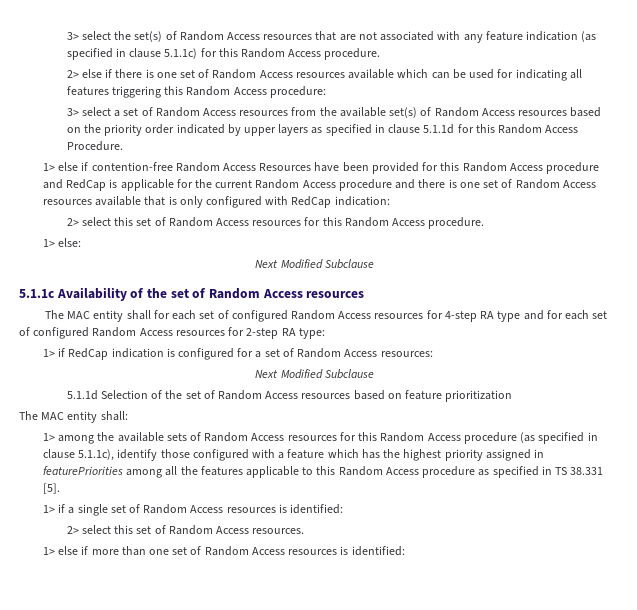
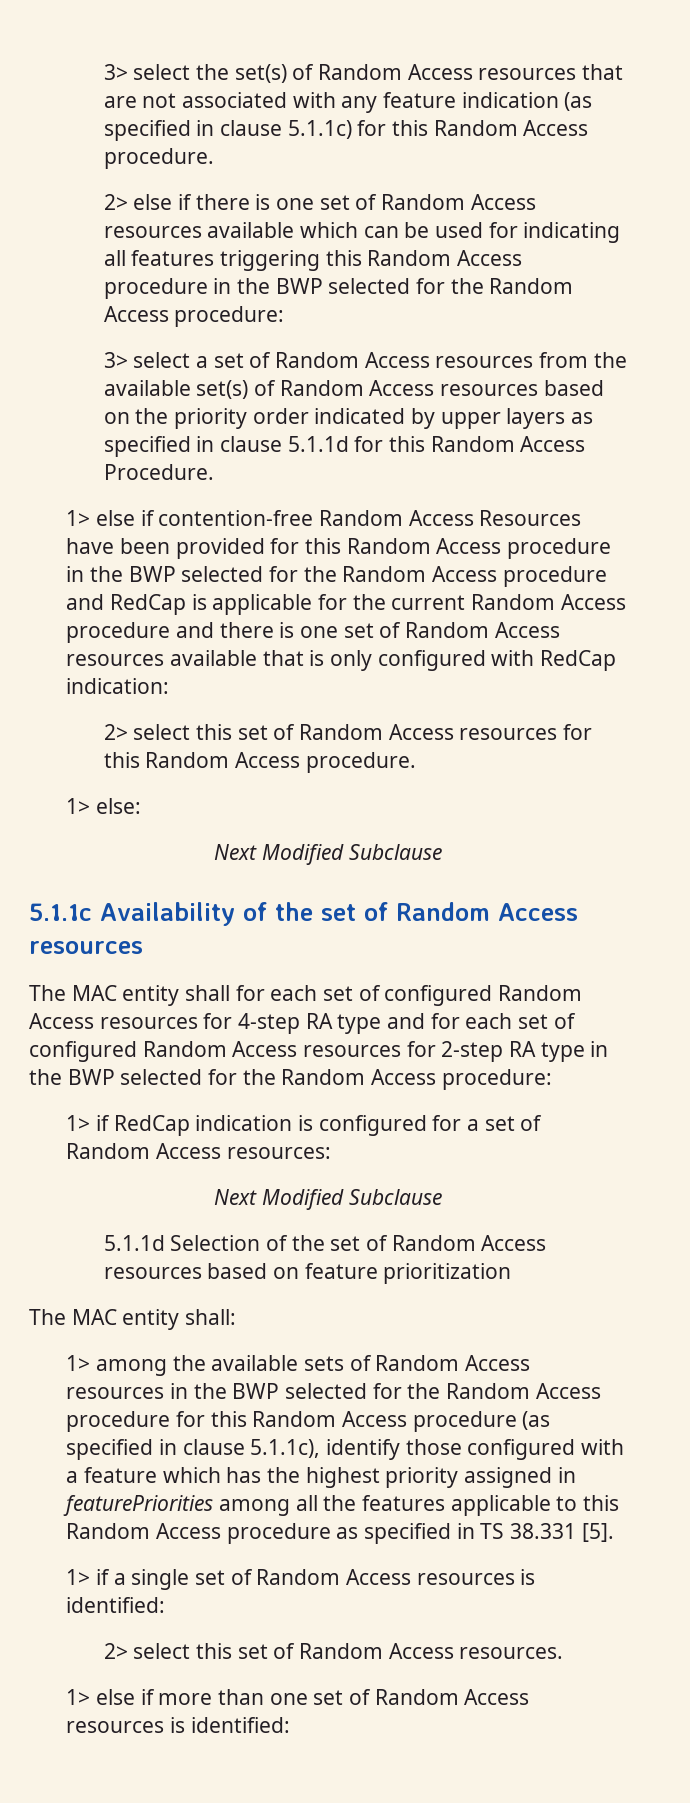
- 2> else if there is one set of Random Access resources available which can be used for indicating all features triggering this Random Access procedure:
+ 2> else if there is one set of Random Access resources available which can be used for indicating all features triggering this Random Access procedure in the BWP selected for the Random Access procedure:
- 1> else if contention-free Random Access Resources have been provided for this Random Access procedure and RedCap is applicable for the current Random Access procedure and there is one set of Random Access resources available that is only configured with RedCap indication:
+ 1> else if contention-free Random Access Resources have been provided for this Random Access procedure in the BWP selected for the Random Access procedure and RedCap is applicable for the current Random Access procedure and there is one set of Random Access resources available that is only configured with RedCap indication:
- The MAC entity shall for each set of configured Random Access resources for 4-step RA type and for each set of configured Random Access resources for 2-step RA type:
+ The MAC entity shall for each set of configured Random Access resources for 4-step RA type and for each set of configured Random Access resources for 2-step RA type in the BWP selected for the Random Access procedure:
- 1> among the available sets of Random Access resources for this Random Access procedure (as specified in clause 5.1.1c), identify those configured with a feature which has the highest priority assigned in featurePriorities among all the features applicable to this Random Access procedure as specified in TS 38.331 [5].
+ 1> among the available sets of Random Access resources in the BWP selected for the Random Access procedure for this Random Access procedure (as specified in clause 5.1.1c), identify those configured with a feature which has the highest priority assigned in featurePriorities among all the features applicable to this Random Access procedure as specified in TS 38.331 [5].

